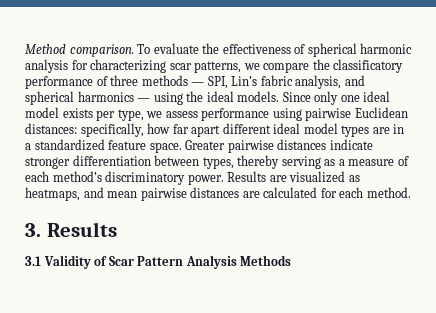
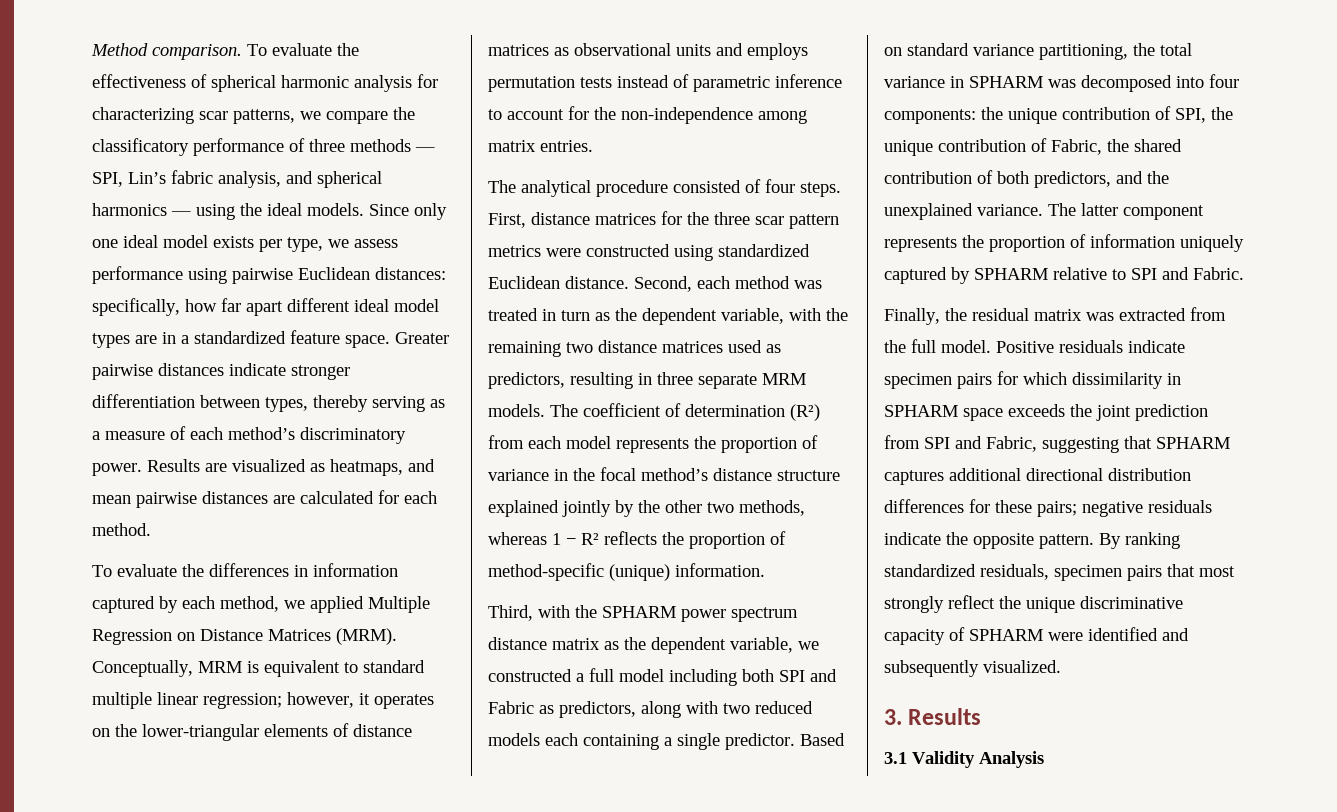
+ To evaluate the differences in information captured by each method, we applied Multiple Regression on Distance Matrices (MRM). Conceptually, MRM is equivalent to standard multiple linear regression; however, it operates on the lower-triangular elements of distance matrices as observational units and employs permutation tests instead of parametric inference to account for the non-independence among matrix entries.
+ The analytical procedure consisted of four steps. First, distance matrices for the three scar pattern metrics were constructed using standardized Euclidean distance. Second, each method was treated in turn as the dependent variable, with the remaining two distance matrices used as predictors, resulting in three separate MRM models. The coefficient of determination (R²) from each model represents the proportion of variance in the focal method’s distance structure explained jointly by the other two methods, whereas 1 − R² reflects the proportion of method-specific (unique) information.
+ Third, with the SPHARM power spectrum distance matrix as the dependent variable, we constructed a full model including both SPI and Fabric as predictors, along with two reduced models each containing a single predictor. Based on standard variance partitioning, the total variance in SPHARM was decomposed into four components: the unique contribution of SPI, the unique contribution of Fabric, the shared contribution of both predictors, and the unexplained variance. The latter component represents the proportion of information uniquely captured by SPHARM relative to SPI and Fabric.
+ Finally, the residual matrix was extracted from the full model. Positive residuals indicate specimen pairs for which dissimilarity in SPHARM space exceeds the joint prediction from SPI and Fabric, suggesting that SPHARM captures additional directional distribution differences for these pairs; negative residuals indicate the opposite pattern. By ranking standardized residuals, specimen pairs that most strongly reflect the unique discriminative capacity of SPHARM were identified and subsequently visualized.
- 3.1 Validity of Scar Pattern Analysis Methods
+ 3.1 Validity Analysis

